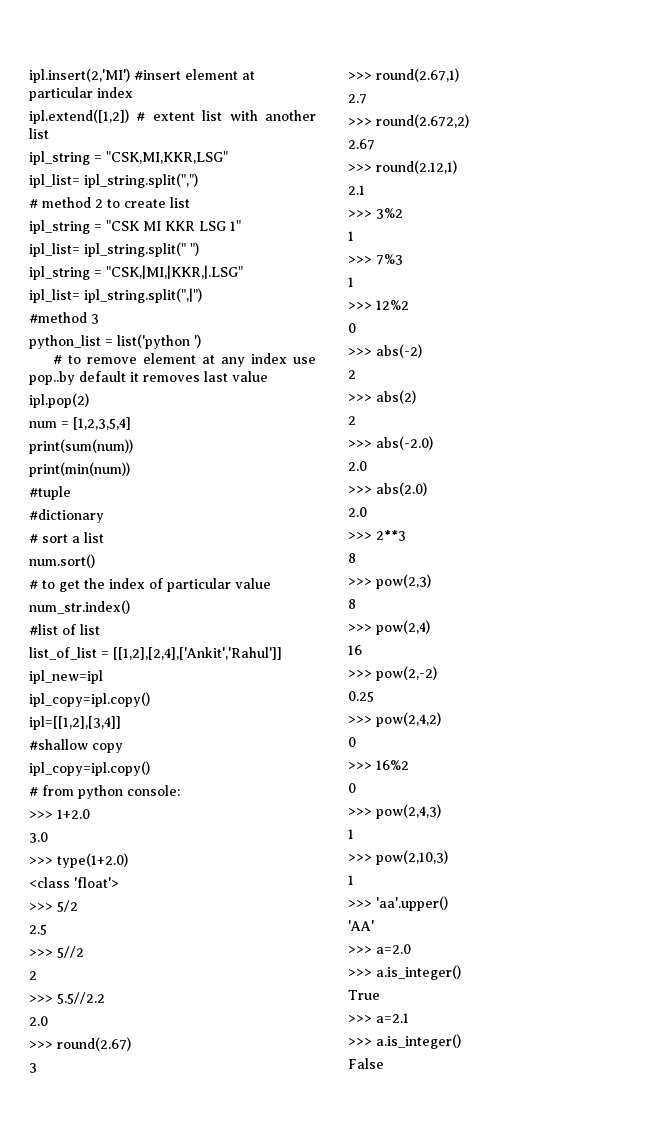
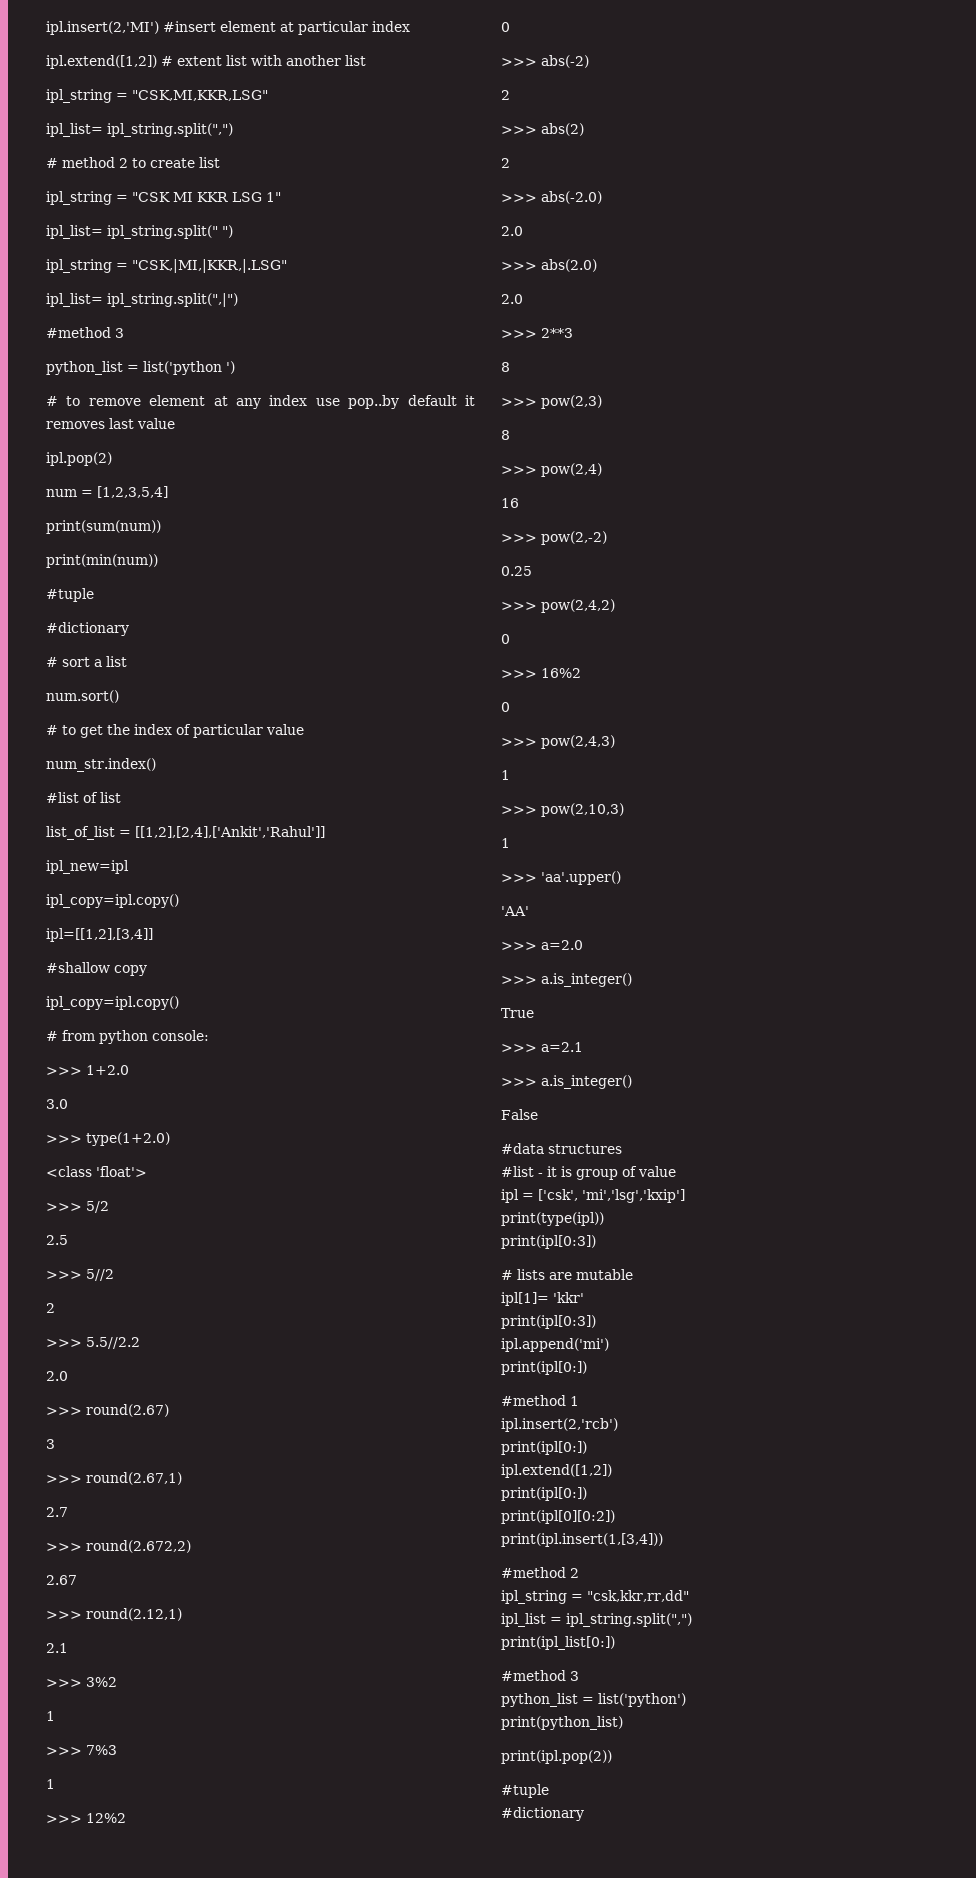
+ #data structures
+ #list - it is group of value
+ ipl = ['csk', 'mi','lsg','kxip']
+ print(type(ipl))
+ print(ipl[0:3])
+ # lists are mutable
+ ipl[1]= 'kkr'
+ print(ipl[0:3])
+ ipl.append('mi')
+ print(ipl[0:])
+ #method 1
+ ipl.insert(2,'rcb')
+ print(ipl[0:])
+ ipl.extend([1,2])
+ print(ipl[0:])
+ print(ipl[0][0:2])
+ print(ipl.insert(1,[3,4]))
+ #method 2
+ ipl_string = "csk,kkr,rr,dd"
+ ipl_list = ipl_string.split(",")
+ print(ipl_list[0:])
+ #method 3
+ python_list = list('python')
+ print(python_list)
+ print(ipl.pop(2))
+ #tuple
+ #dictionary

